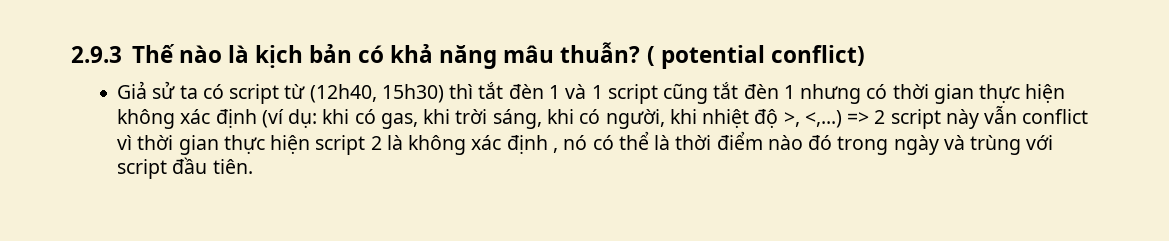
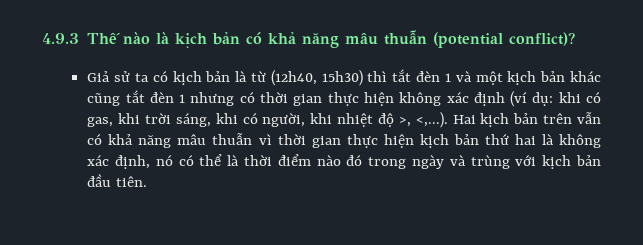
- 2.9.3 Thế nào là kịch bản có khả năng mâu thuẫn? ( potential conflict)
+ 4.9.3 Thế nào là kịch bản có khả năng mâu thuẫn (potential conflict)?
- Giả sử ta có script từ (12h40, 15h30) thì tắt đèn 1 và 1 script cũng tắt đèn 1 nhưng có thời gian thực hiện không xác định (ví dụ:
+ Giả sử ta có kịch bản là từ (12h40, 15h30) thì tắt đèn 1 và một kịch bản khác cũng tắt đèn 1 nhưng có thời gian thực hiện không xác định (ví dụ:
- khi có gas, khi trời sáng, khi có người, khi nhiệt độ >, <,...) => 2 script này vẫn conflict vì thời gian thực hiện script 2 là không xác định , nó có thể là thời điểm nào đó trong ngày và trùng với script đầu tiên.
+ khi có gas, khi trời sáng, khi có người, khi nhiệt độ >, <,...). Hai kịch bản trên vẫn có khả năng mâu thuẫn vì thời gian thực hiện kịch bản thứ hai là không xác định, nó có thể là thời điểm nào đó trong ngày và trùng với kịch bản đầu tiên.

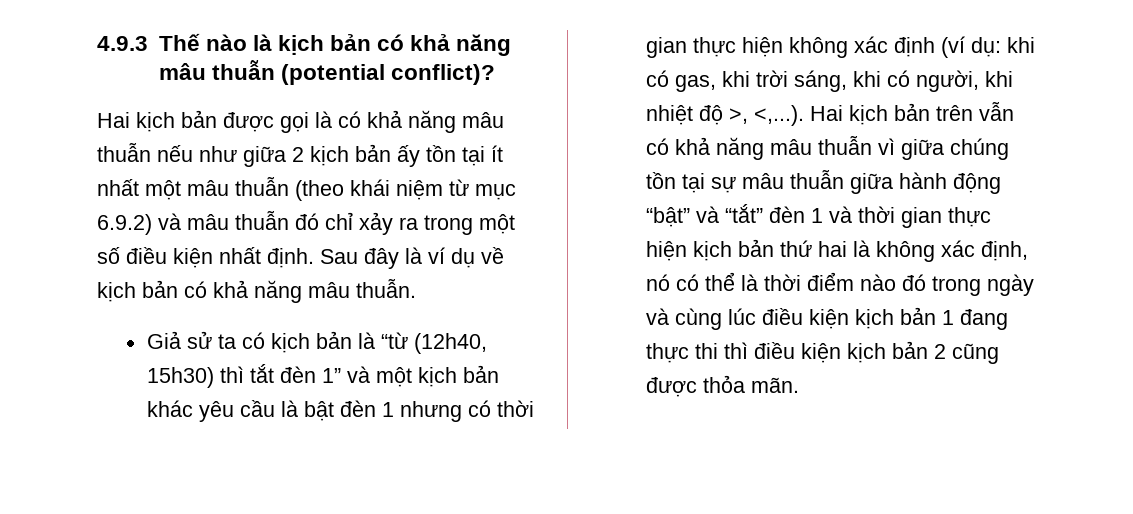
+ Hai kịch bản được gọi là có khả năng mâu thuẫn nếu như giữa 2 kịch bản ấy tồn tại ít nhất một mâu thuẫn (theo khái niệm từ mục 6.9.2) và mâu thuẫn đó chỉ xảy ra trong một số điều kiện nhất định. Sau đây là ví dụ về kịch bản có khả năng mâu thuẫn.
- Giả sử ta có kịch bản là từ (12h40, 15h30) thì tắt đèn 1 và một kịch bản khác cũng tắt đèn 1 nhưng có thời gian thực hiện không xác định (ví dụ:
+ Giả sử ta có kịch bản là “từ (12h40, 15h30) thì tắt đèn 1” và một kịch bản khác yêu cầu là bật đèn 1 nhưng có thời gian thực hiện không xác định (ví dụ:
- khi có gas, khi trời sáng, khi có người, khi nhiệt độ >, <,...). Hai kịch bản trên vẫn có khả năng mâu thuẫn vì thời gian thực hiện kịch bản thứ hai là không xác định, nó có thể là thời điểm nào đó trong ngày và trùng với kịch bản đầu tiên.
+ khi có gas, khi trời sáng, khi có người, khi nhiệt độ >, <,...). Hai kịch bản trên vẫn có khả năng mâu thuẫn vì giữa chúng tồn tại sự mâu thuẫn giữa hành động “bật” và “tắt” đèn 1 và thời gian thực hiện kịch bản thứ hai là không xác định, nó có thể là thời điểm nào đó trong ngày và cùng lúc điều kiện kịch bản 1 đang thực thi thì điều kiện kịch bản 2 cũng được thỏa mãn.

